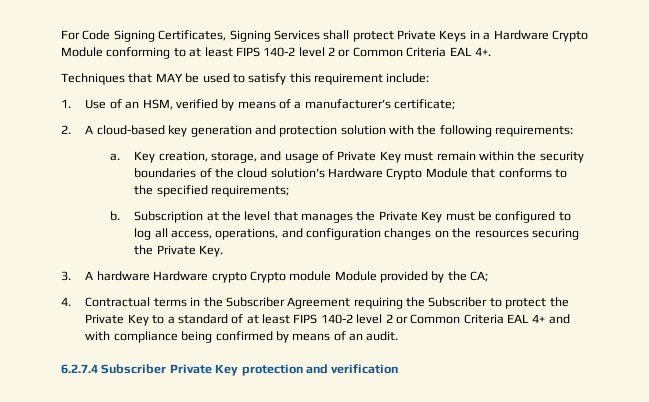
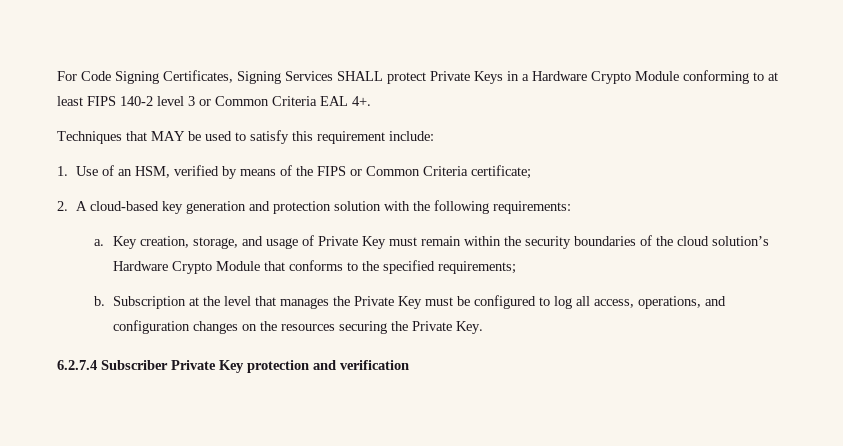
- For Code Signing Certificates, Signing Services shall protect Private Keys in a Hardware Crypto Module conforming to at least FIPS 140-2 level 2 or Common Criteria EAL 4+.
+ For Code Signing Certificates, Signing Services SHALL protect Private Keys in a Hardware Crypto Module conforming to at least FIPS 140-2 level 3 or Common Criteria EAL 4+.
- 1. Use of an HSM, verified by means of a manufacturer’s certificate;
+ 1. Use of an HSM, verified by means of the FIPS or Common Criteria certificate;
- 3. A hardware Hardware crypto Crypto module Module provided by the CA;
- 4. Contractual terms in the Subscriber Agreement requiring the Subscriber to protect the Private Key to a standard of at least FIPS 140-2 level 2 or Common Criteria EAL 4+ and with compliance being confirmed by means of an audit.

